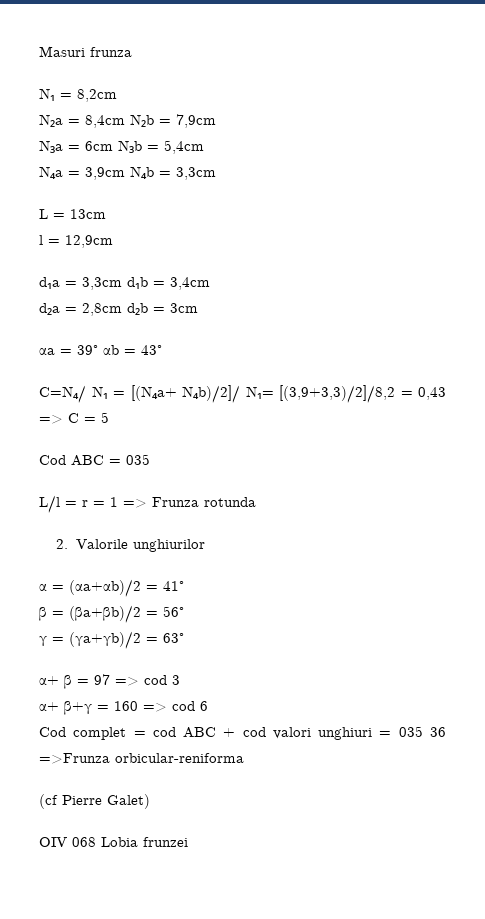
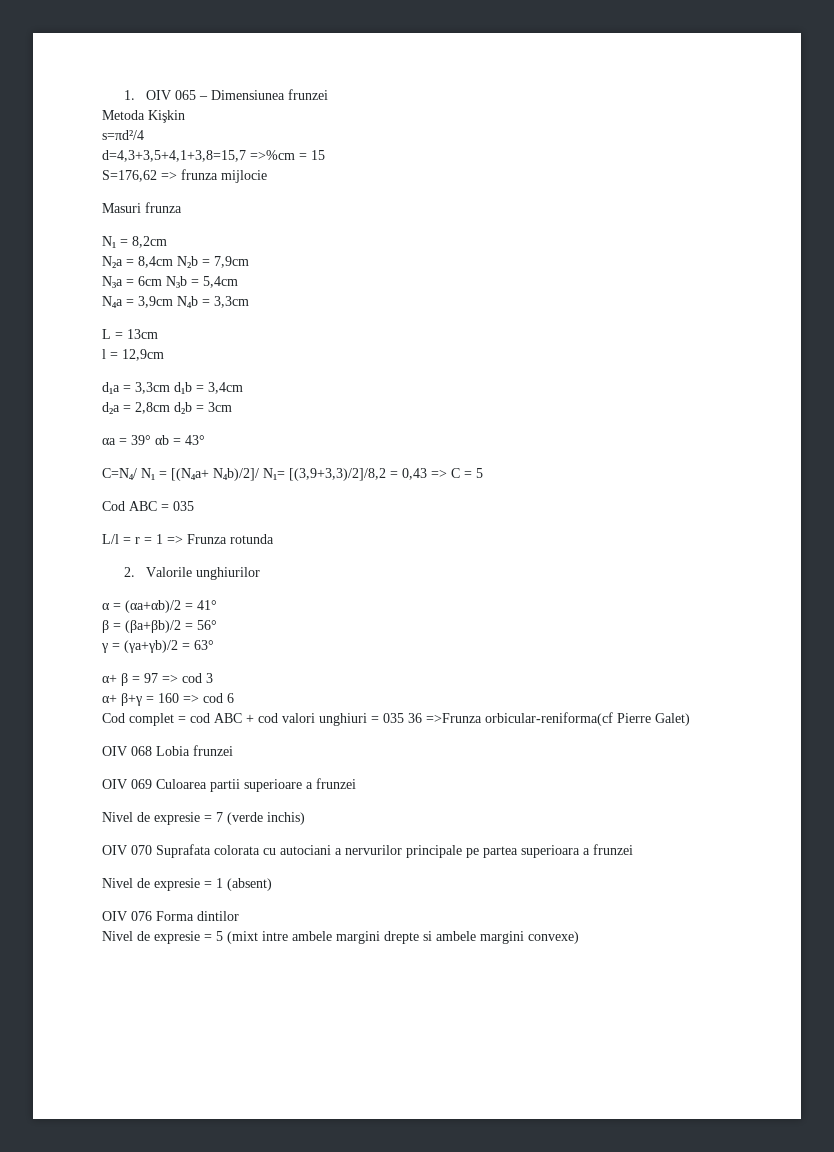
+ 1. OIV 065 – Dimensiunea frunzei
+ Metoda Kişkin
+ s=πd²/4
+ d=4,3+3,5+4,1+3,8=15,7 =>%cm = 15
+ S=176,62 => frunza mijlocie
- Cod complet = cod ABC + cod valori unghiuri = 035 36 =>Frunza orbicular-reniforma
- (cf Pierre Galet)
+ Cod complet = cod ABC + cod valori unghiuri = 035 36 =>Frunza orbicular-reniforma(cf Pierre Galet)
+ OIV 069 Culoarea partii superioare a frunzei
+ Nivel de expresie = 7 (verde inchis)
+ OIV 070 Suprafata colorata cu autociani a nervurilor principale pe partea superioara a frunzei
+ Nivel de expresie = 1 (absent)
+ OIV 076 Forma dintilor
+ Nivel de expresie = 5 (mixt intre ambele margini drepte si ambele margini convexe)

